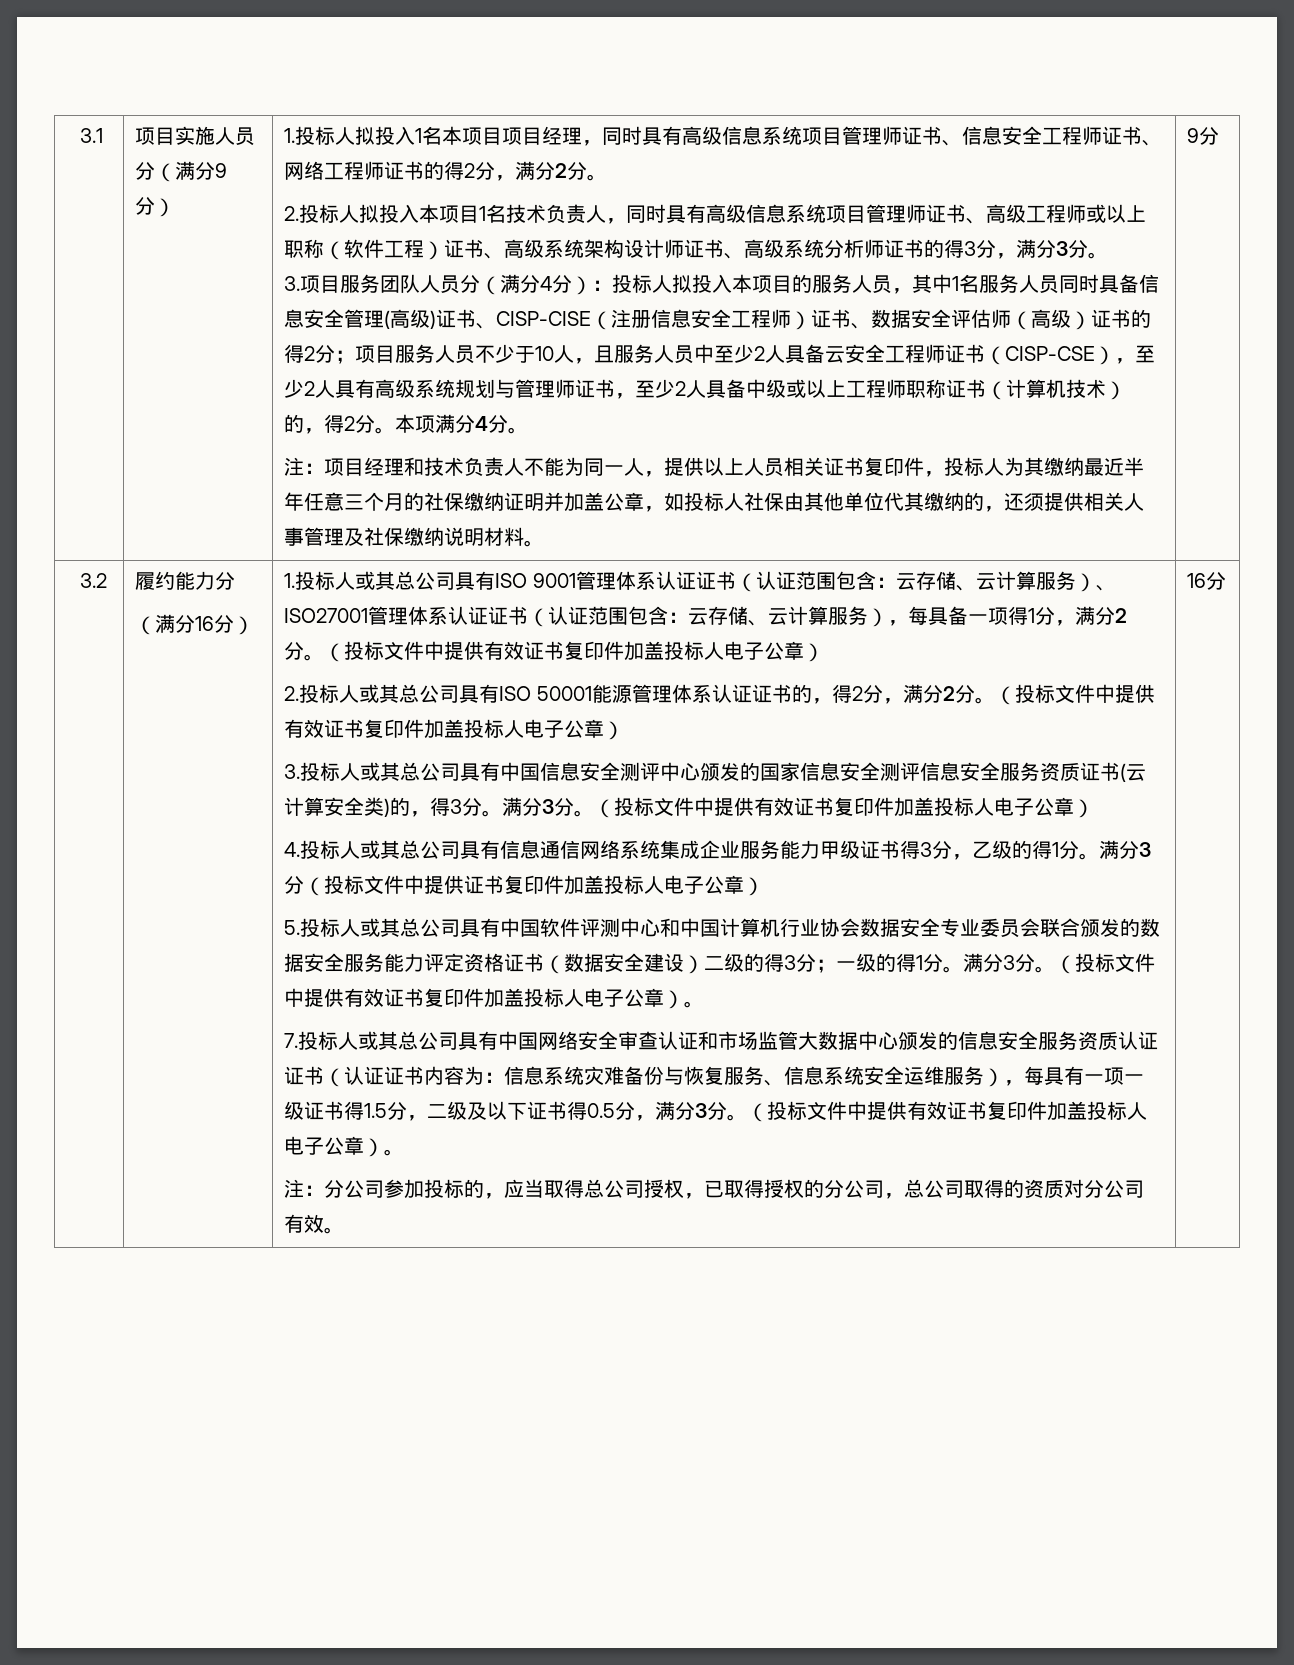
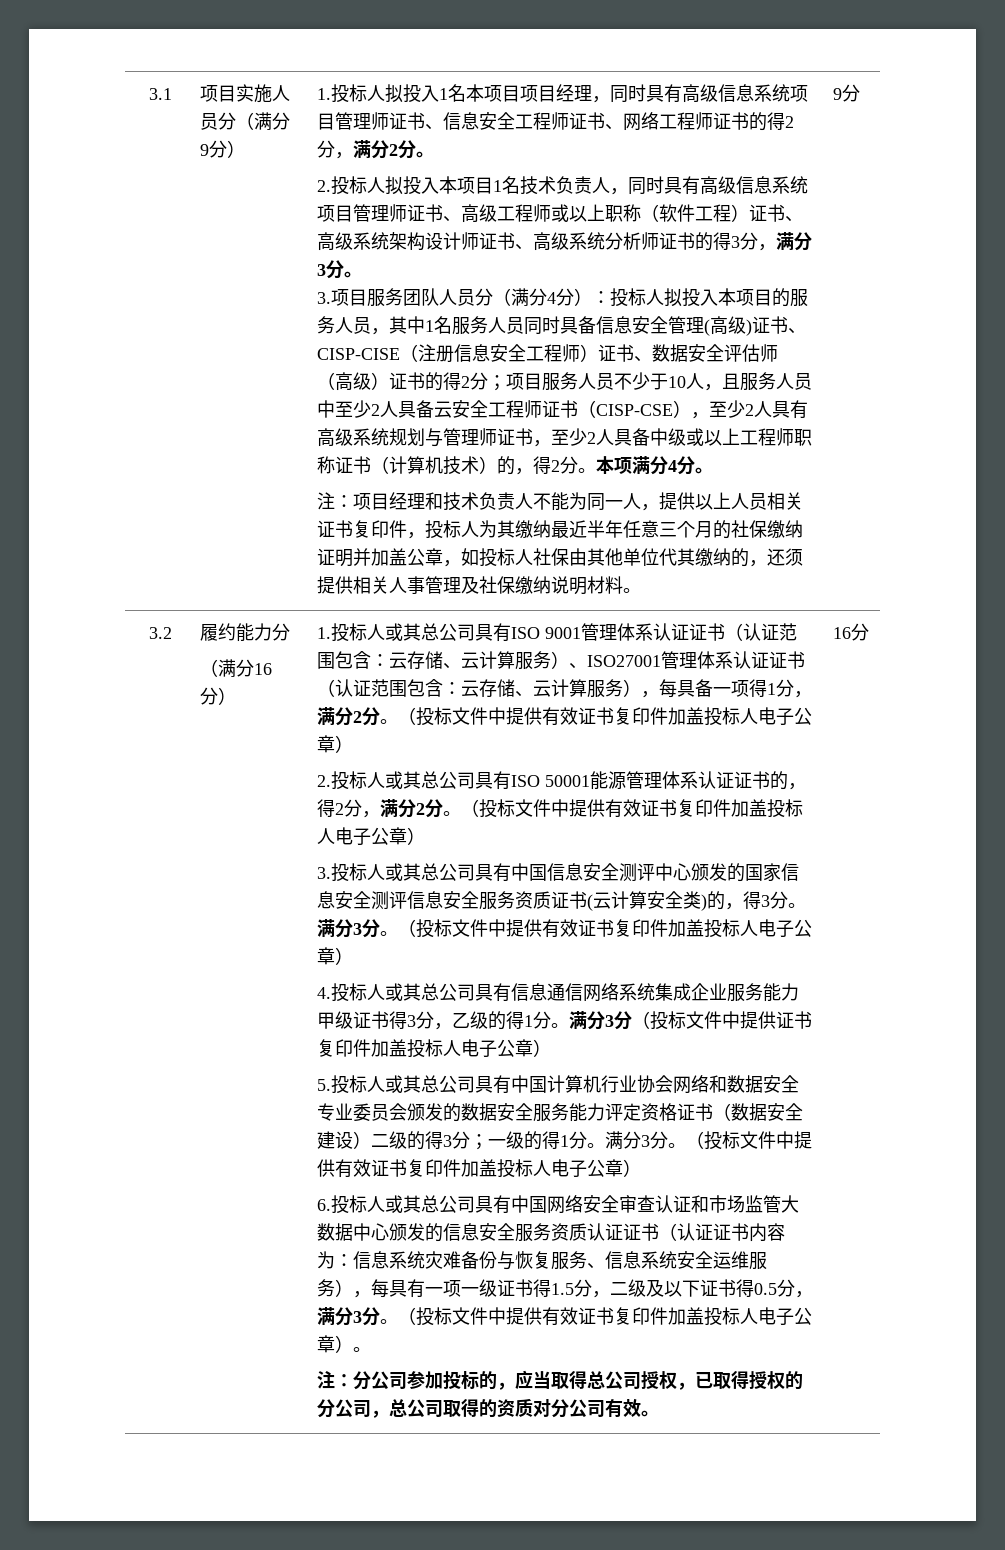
- 5.投标人或其总公司具有中国软件评测中心和中国计算机行业协会数据安全专业委员会联合颁发的数据安全服务能力评定资格证书（数据安全建设）二级的得3分；一级的得1分。满分3分。（投标文件中提供有效证书复印件加盖投标人电子公章）。
- 7.投标人或其总公司具有中国网络安全审查认证和市场监管大数据中心颁发的信息安全服务资质认证证书（认证证书内容为：
+ 5.投标人或其总公司具有中国计算机行业协会网络和数据安全专业委员会颁发的数据安全服务能力评定资格证书（数据安全建设）二级的得3分；一级的得1分。满分3分。（投标文件中提供有效证书复印件加盖投标人电子公章）
+ 6.投标人或其总公司具有中国网络安全审查认证和市场监管大数据中心颁发的信息安全服务资质认证证书（认证证书内容为：

